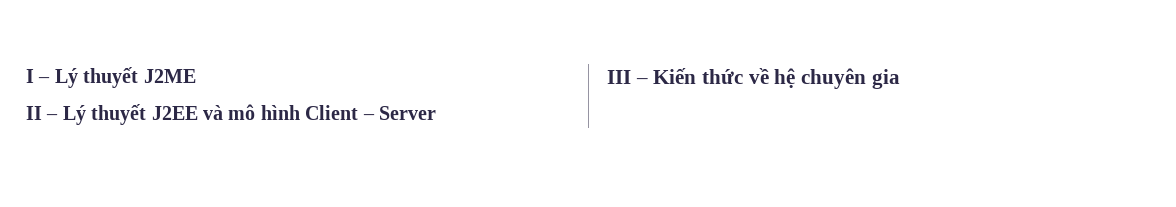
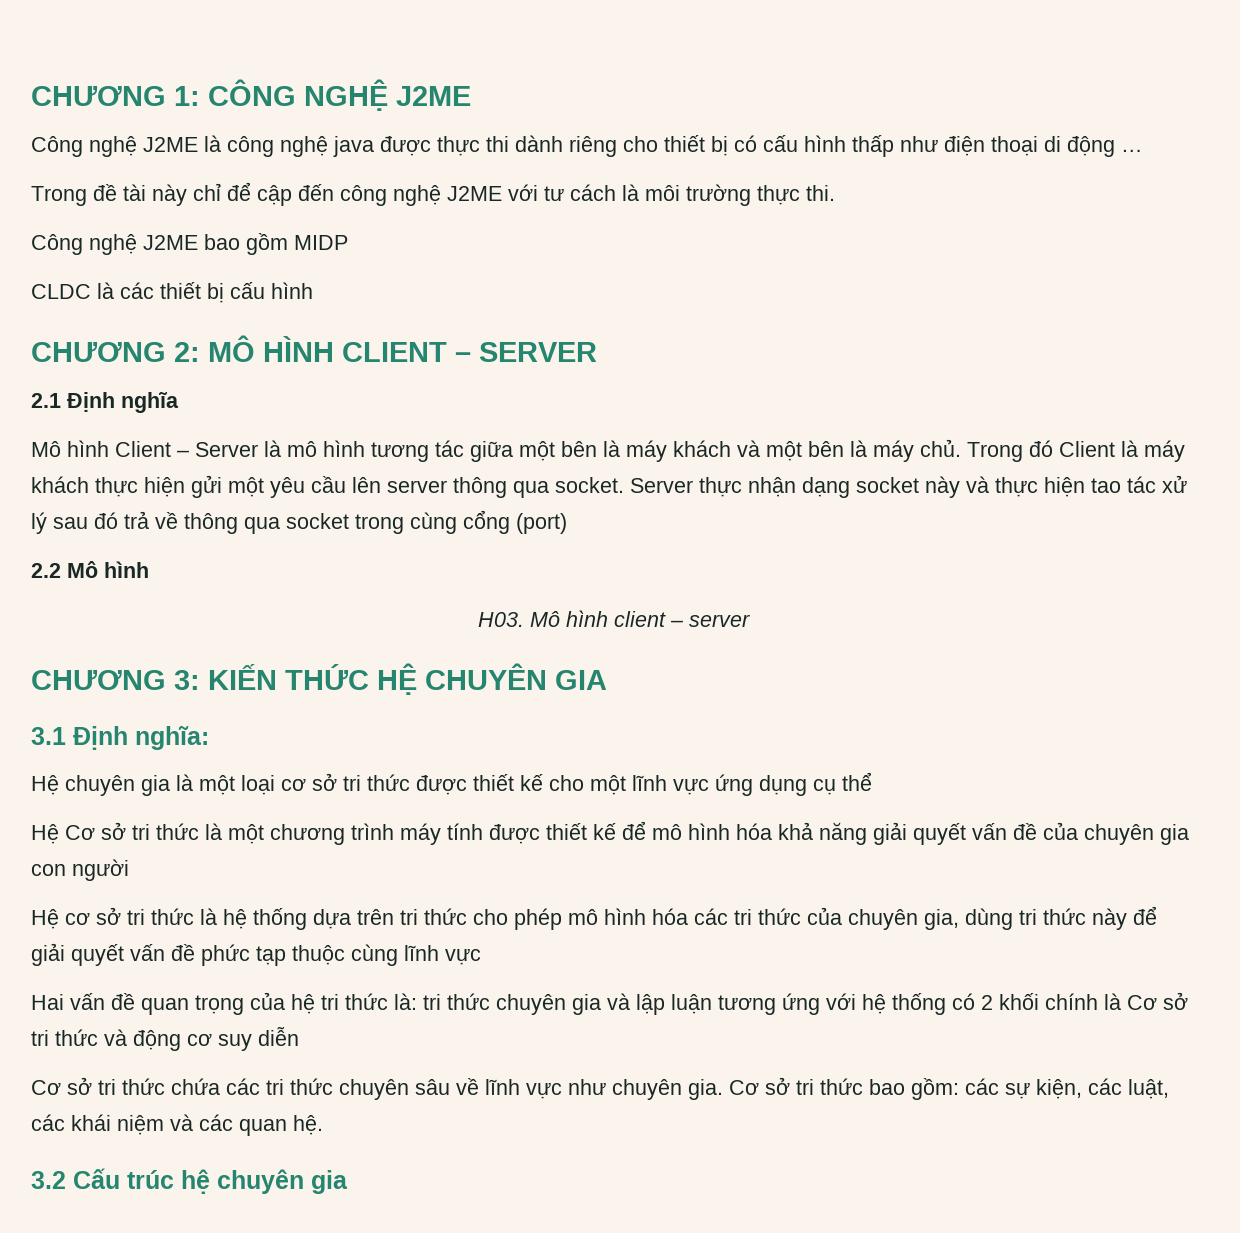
- I – Lý thuyết J2ME
- II – Lý thuyết J2EE và mô hình Client – Server
- III – Kiến thức về hệ chuyên gia
+ CHƯƠNG 1: CÔNG NGHỆ J2ME
+ Công nghệ J2ME là công nghệ java được thực thi dành riêng cho thiết bị có cấu hình thấp như điện thoại di động …
+ Trong đề tài này chỉ để cập đến công nghệ J2ME với tư cách là môi trường thực thi.
+ Công nghệ J2ME bao gồm MIDP
+ CLDC là các thiết bị cấu hình
+ CHƯƠNG 2: MÔ HÌNH CLIENT – SERVER
+ 2.1 Định nghĩa
+ Mô hình Client – Server là mô hình tương tác giữa một bên là máy khách và một bên là máy chủ. Trong đó Client là máy khách thực hiện gửi một yêu cầu lên server thông qua socket. Server thực nhận dạng socket này và thực hiện tao tác xử lý sau đó trả về thông qua socket trong cùng cổng (port)
+ 2.2 Mô hình
+ H03. Mô hình client – server
+ CHƯƠNG 3: KIẾN THỨC HỆ CHUYÊN GIA
+ 3.1 Định nghĩa:
+ Hệ chuyên gia là một loại cơ sở tri thức được thiết kế cho một lĩnh vực ứng dụng cụ thể
+ Hệ Cơ sở tri thức là một chương trình máy tính được thiết kế để mô hình hóa khả năng giải quyết vấn đề của chuyên gia con người
+ Hệ cơ sở tri thức là hệ thống dựa trên tri thức cho phép mô hình hóa các tri thức của chuyên gia, dùng tri thức này để giải quyết vấn đề phức tạp thuộc cùng lĩnh vực
+ Hai vấn đề quan trọng của hệ tri thức là: tri thức chuyên gia và lập luận tương ứng với hệ thống có 2 khối chính là Cơ sở tri thức và động cơ suy diễn
+ Cơ sở tri thức chứa các tri thức chuyên sâu về lĩnh vực như chuyên gia. Cơ sở tri thức bao gồm: các sự kiện, các luật, các khái niệm và các quan hệ.
+ 3.2 Cấu trúc hệ chuyên gia

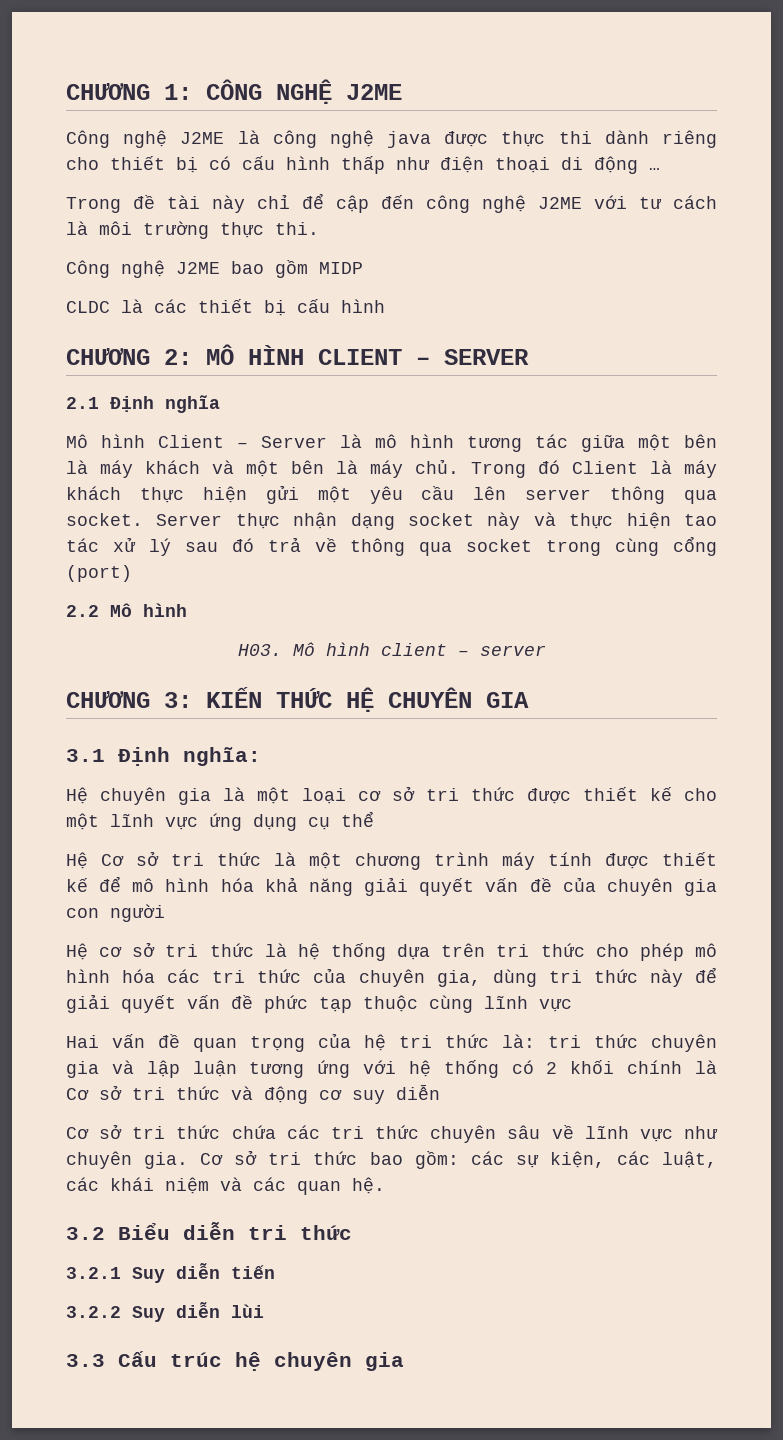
- 3.2 Cấu trúc hệ chuyên gia
+ 3.2 Biểu diễn tri thức
+ 3.2.1 Suy diễn tiến
+ 3.2.2 Suy diễn lùi
+ 3.3 Cấu trúc hệ chuyên gia

